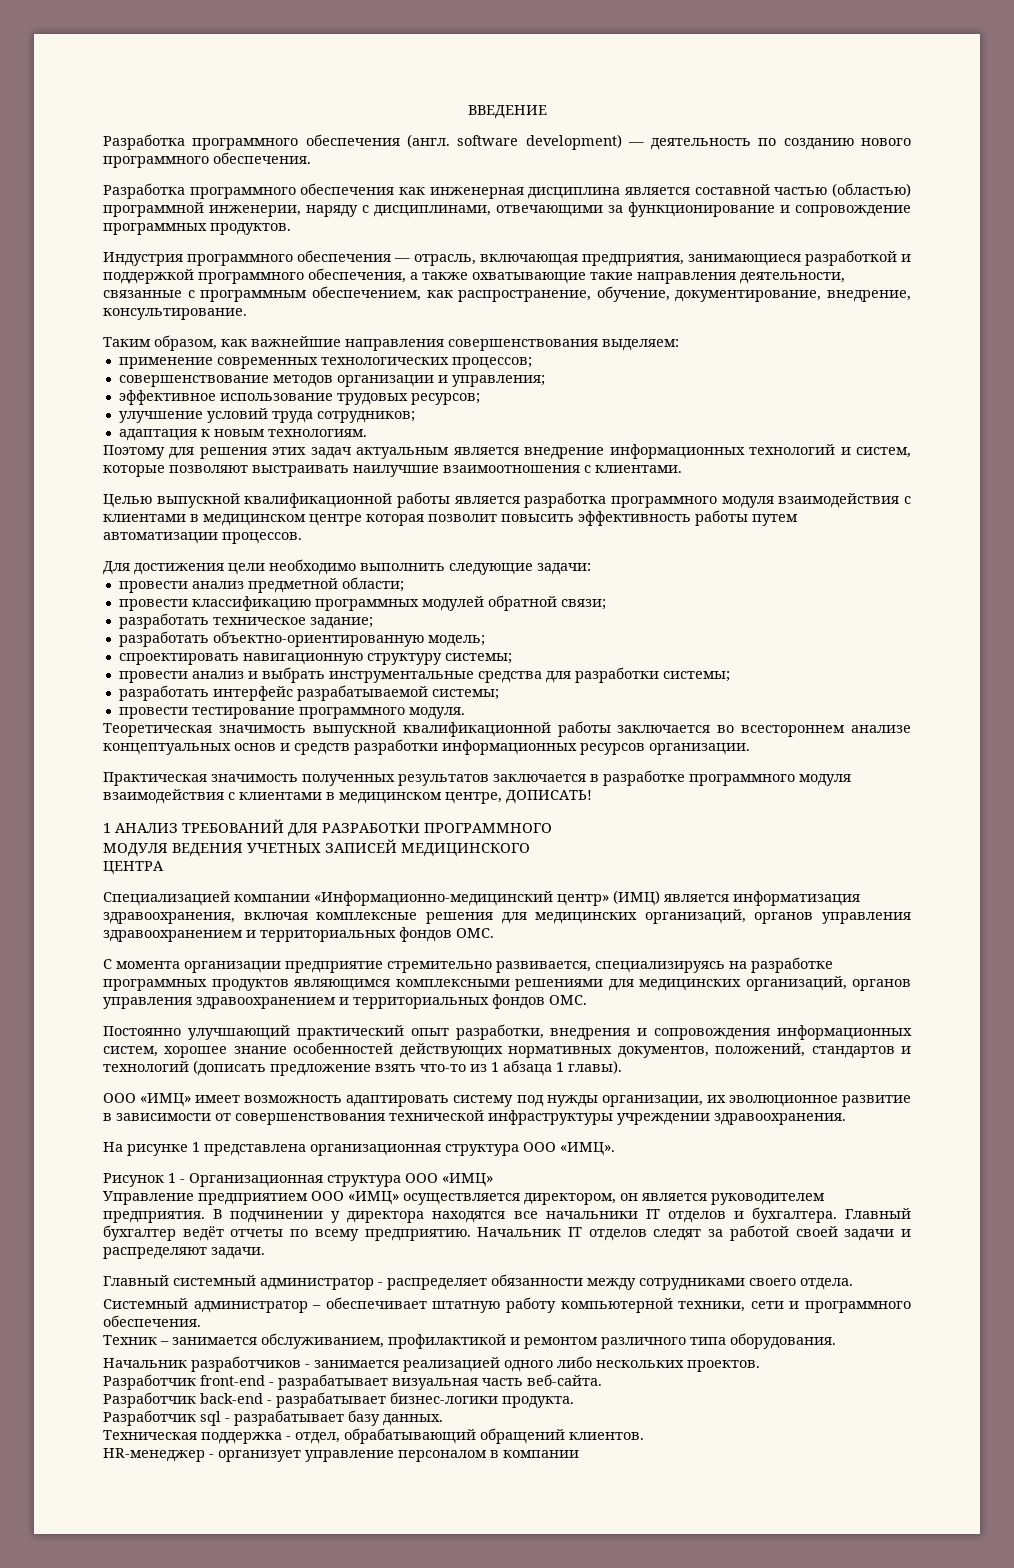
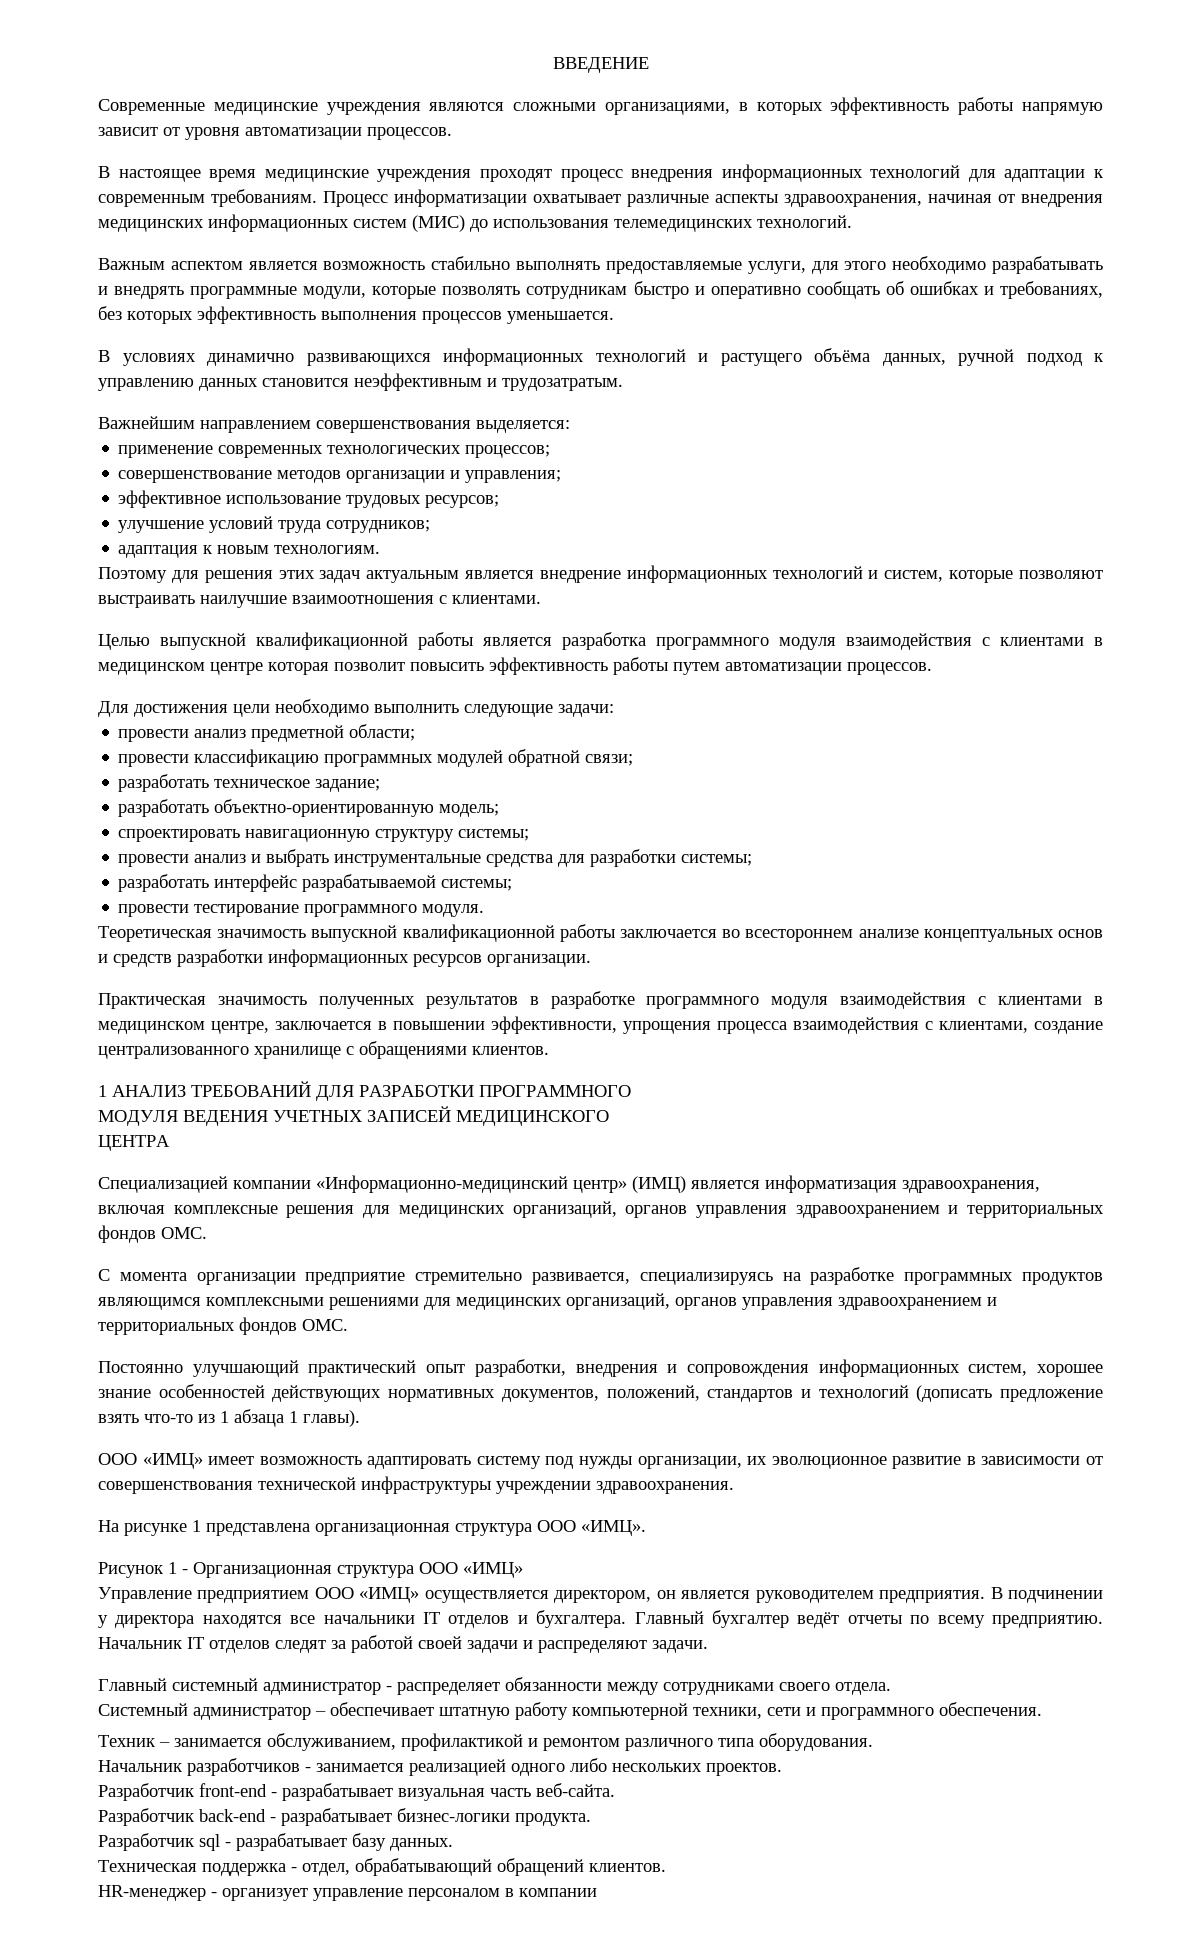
- Разработка программного обеспечения (англ. software development) — деятельность по созданию нового программного обеспечения.
- Разработка программного обеспечения как инженерная дисциплина является составной частью (областью) программной инженерии, наряду с дисциплинами, отвечающими за функционирование и сопровождение программных продуктов.
- Индустрия программного обеспечения — отрасль, включающая предприятия, занимающиеся разработкой и поддержкой программного обеспечения, а также охватывающие такие направления деятельности, связанные с программным обеспечением, как распространение, обучение, документирование, внедрение, консультирование.
- Таким образом, как важнейшие направления совершенствования выделяем:
+ Современные медицинские учреждения являются сложными организациями, в которых эффективность работы напрямую зависит от уровня автоматизации процессов.
+ В настоящее время медицинские учреждения проходят процесс внедрения информационных технологий для адаптации к современным требованиям. Процесс информатизации охватывает различные аспекты здравоохранения, начиная от внедрения медицинских информационных систем (МИС) до использования телемедицинских технологий.
+ Важным аспектом является возможность стабильно выполнять предоставляемые услуги, для этого необходимо разрабатывать и внедрять программные модули, которые позволять сотрудникам быстро и оперативно сообщать об ошибках и требованиях, без которых эффективность выполнения процессов уменьшается.
+ В условиях динамично развивающихся информационных технологий и растущего объёма данных, ручной подход к управлению данных становится неэффективным и трудозатратым.
+ Важнейшим направлением совершенствования выделяется:
- Практическая значимость полученных результатов заключается в разработке программного модуля взаимодействия с клиентами в медицинском центре, ДОПИСАТЬ!
+ Практическая значимость полученных результатов в разработке программного модуля взаимодействия с клиентами в медицинском центре, заключается в повышении эффективности, упрощения процесса взаимодействия с клиентами, создание централизованного хранилище с обращениями клиентов.

